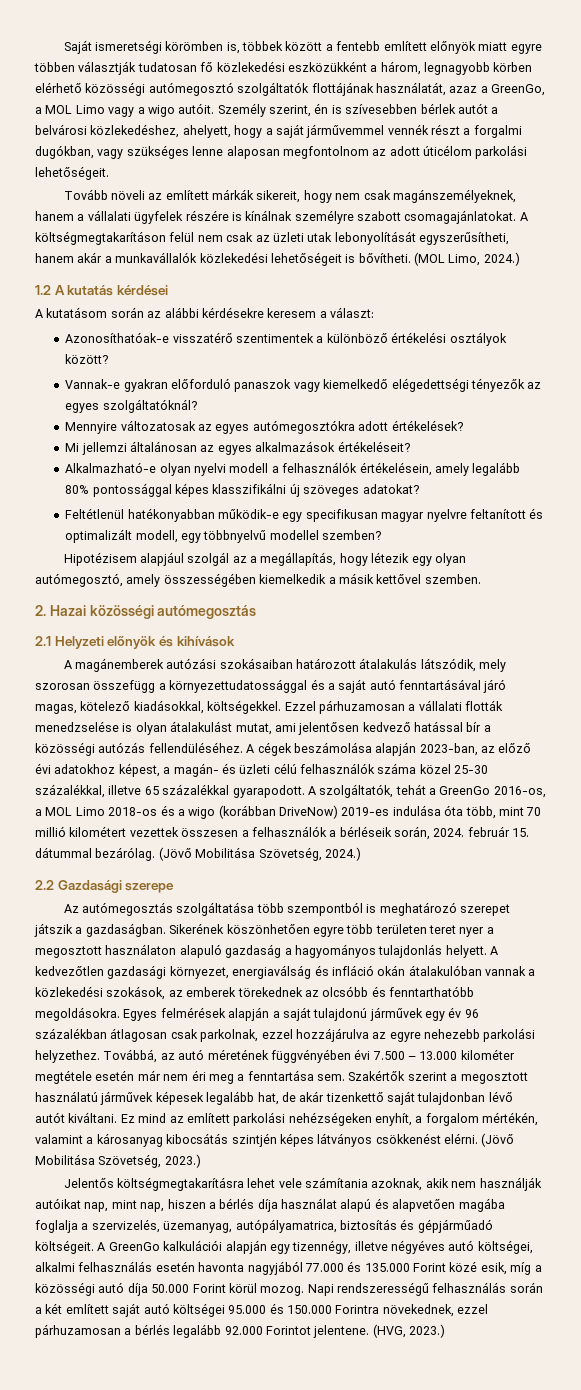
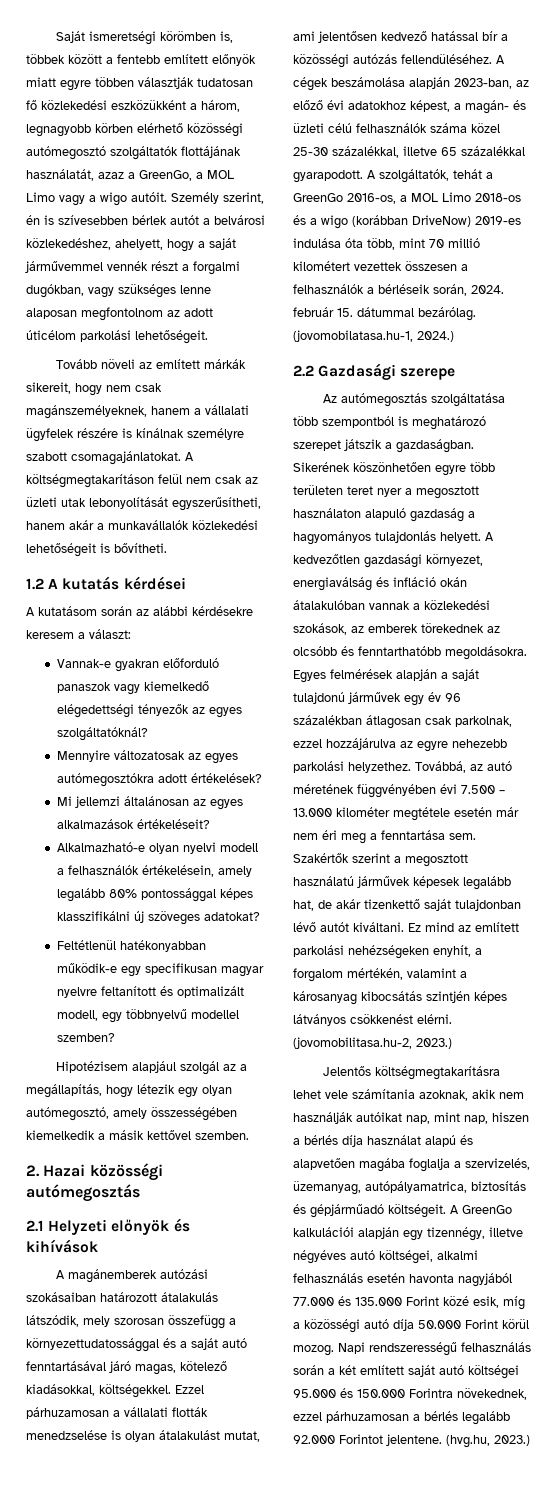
- (MOL Limo, 2024.)
- Azonosíthatóak-e visszatérő szentimentek a különböző értékelési osztályok között?
- (Jövő Mobilitása Szövetség, 2024.)
+ (jovomobilatasa.hu-1, 2024.)
- (Jövő Mobilitása Szövetség, 2023.)
+ (jovomobilitasa.hu-2, 2023.)
- (HVG, 2023.)
+ (hvg.hu, 2023.)

